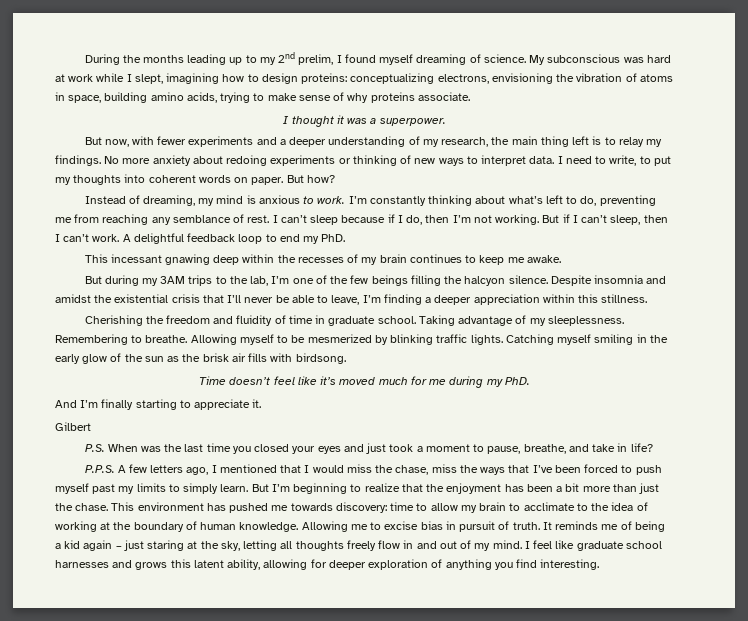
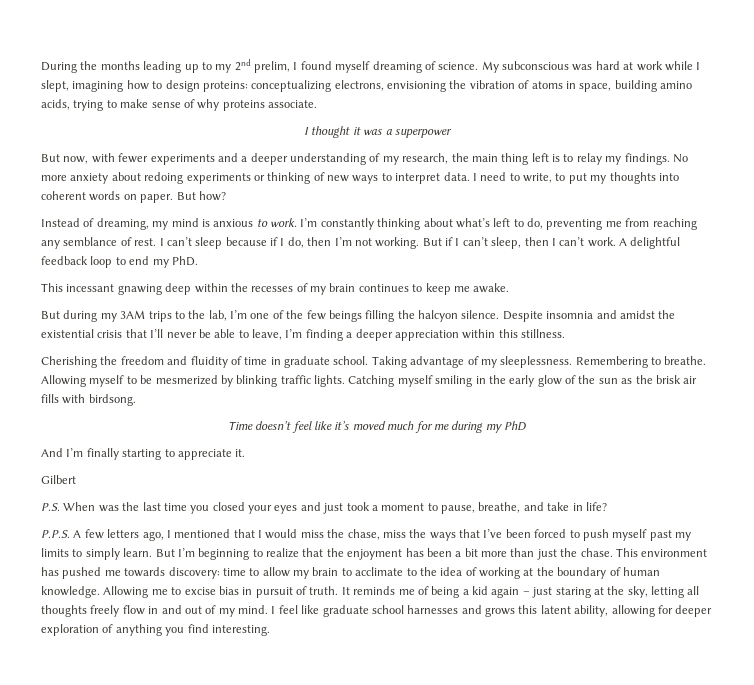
- I thought it was a superpower.
+ I thought it was a superpower
- Time doesn’t feel like it’s moved much for me during my PhD.
+ Time doesn’t feel like it’s moved much for me during my PhD

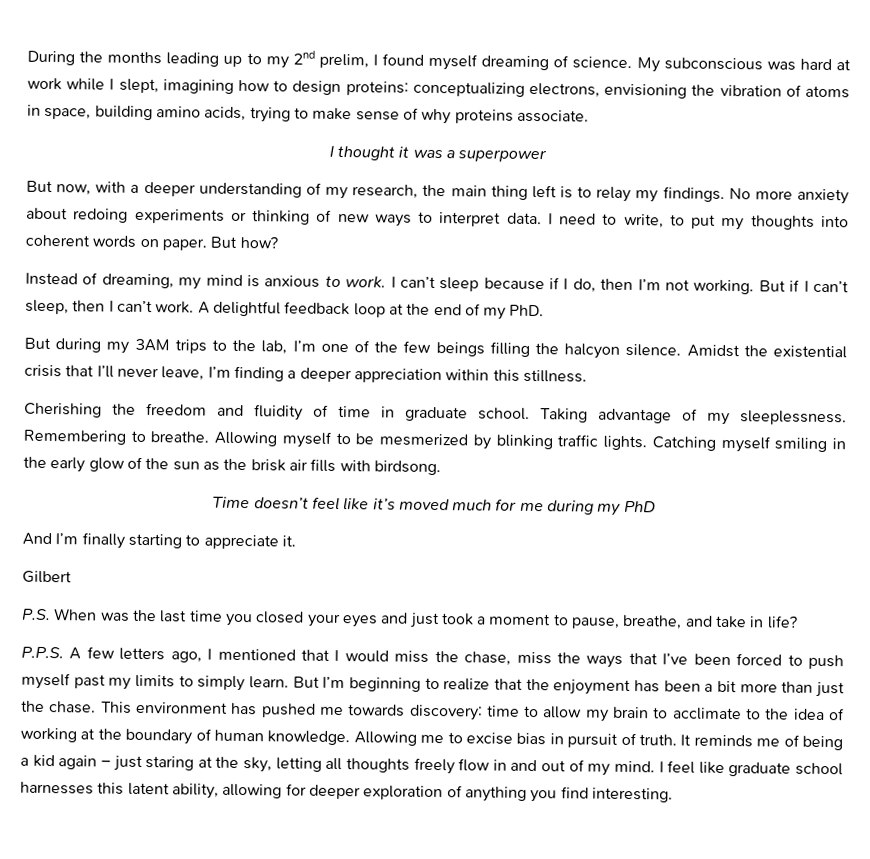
- But now, with fewer experiments and a deeper understanding of my research, the main thing left is to relay my findings.
+ But now, with a deeper understanding of my research, the main thing left is to relay my findings.
- I’m constantly thinking about what’s left to do, preventing me from reaching any semblance of rest.
- A delightful feedback loop to end my PhD.
- This incessant gnawing deep within the recesses of my brain continues to keep me awake.
+ A delightful feedback loop at the end of my PhD.
- Despite insomnia and amidst the existential crisis that I’ll never be able to leave, I’m finding a deeper appreciation within this stillness.
+ Amidst the existential crisis that I’ll never leave, I’m finding a deeper appreciation within this stillness.
- I feel like graduate school harnesses and grows this latent ability, allowing for deeper exploration of anything you find interesting.
+ I feel like graduate school harnesses this latent ability, allowing for deeper exploration of anything you find interesting.

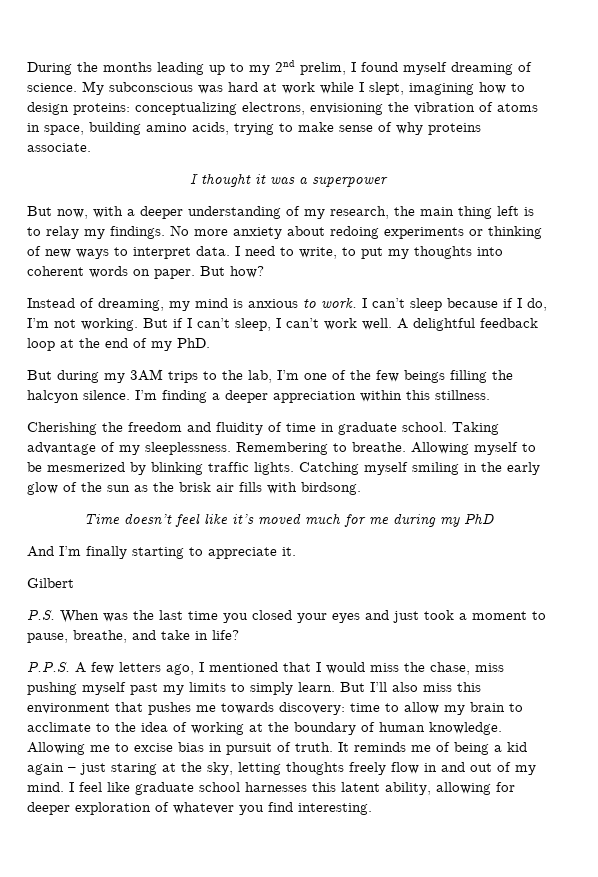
- I can’t sleep because if I do, then I’m not working.
+ I can’t sleep because if I do, I’m not working.
- But if I can’t sleep, then I can’t work.
+ But if I can’t sleep, I can’t work well.
- Amidst the existential crisis that I’ll never leave, I’m finding a deeper appreciation within this stillness.
+ I’m finding a deeper appreciation within this stillness.
- P.P.S. A few letters ago, I mentioned that I would miss the chase, miss the ways that I’ve been forced to push myself past my limits to simply learn.
+ P.P.S. A few letters ago, I mentioned that I would miss the chase, miss pushing myself past my limits to simply learn.
- But I’m beginning to realize that the enjoyment has been a bit more than just the chase. This environment has pushed me towards discovery: time to allow my brain to acclimate to the idea of working at the boundary of human knowledge.
+ But I’ll also miss this environment that pushes me towards discovery: time to allow my brain to acclimate to the idea of working at the boundary of human knowledge.
- It reminds me of being a kid again – just staring at the sky, letting all thoughts freely flow in and out of my mind.
+ It reminds me of being a kid again – just staring at the sky, letting thoughts freely flow in and out of my mind.
- I feel like graduate school harnesses this latent ability, allowing for deeper exploration of anything you find interesting.
+ I feel like graduate school harnesses this latent ability, allowing for deeper exploration of whatever you find interesting.

